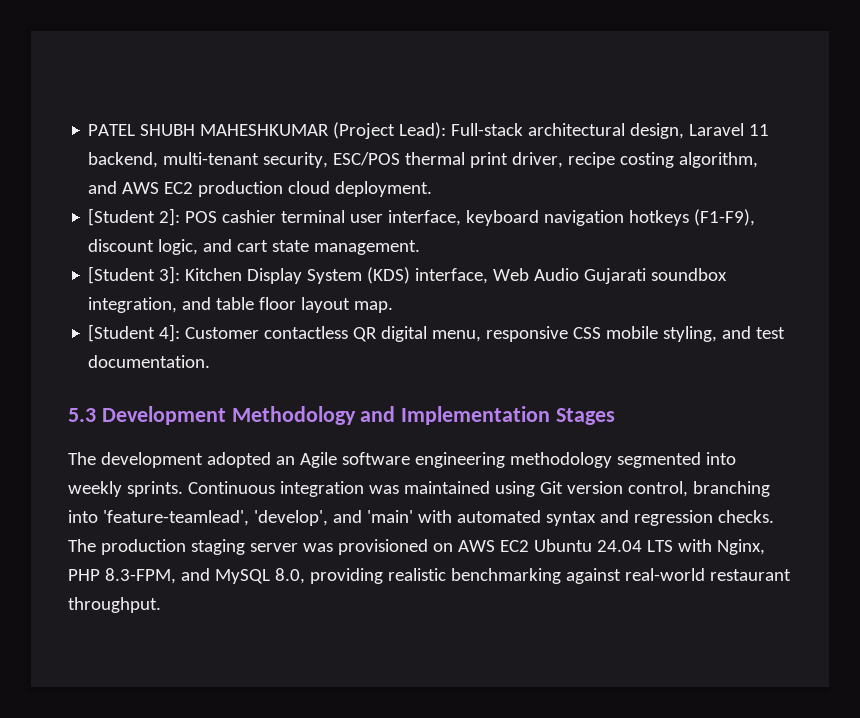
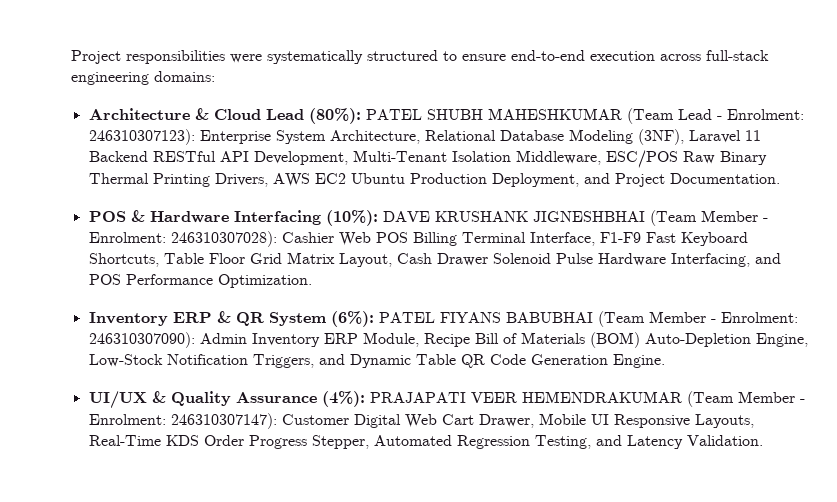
- PATEL SHUBH MAHESHKUMAR (Project Lead): Full-stack architectural design, Laravel 11 backend, multi-tenant security, ESC/POS thermal print driver, recipe costing algorithm, and AWS EC2 production cloud deployment.
- [Student 2]: POS cashier terminal user interface, keyboard navigation hotkeys (F1-F9), discount logic, and cart state management.
- [Student 3]: Kitchen Display System (KDS) interface, Web Audio Gujarati soundbox integration, and table floor layout map.
- [Student 4]: Customer contactless QR digital menu, responsive CSS mobile styling, and test documentation.
- 5.3 Development Methodology and Implementation Stages
- The development adopted an Agile software engineering methodology segmented into weekly sprints. Continuous integration was maintained using Git version control, branching into 'feature-teamlead', 'develop', and 'main' with automated syntax and regression checks. The production staging server was provisioned on AWS EC2 Ubuntu 24.04 LTS with Nginx, PHP 8.3-FPM, and MySQL 8.0, providing realistic benchmarking against real-world restaurant throughput.
+ Project responsibilities were systematically structured to ensure end-to-end execution across full-stack engineering domains:
+ Architecture & Cloud Lead (80%): PATEL SHUBH MAHESHKUMAR (Team Lead - Enrolment: 246310307123): Enterprise System Architecture, Relational Database Modeling (3NF), Laravel 11 Backend RESTful API Development, Multi-Tenant Isolation Middleware, ESC/POS Raw Binary Thermal Printing Drivers, AWS EC2 Ubuntu Production Deployment, and Project Documentation.
+ POS & Hardware Interfacing (10%): DAVE KRUSHANK JIGNESHBHAI (Team Member - Enrolment: 246310307028): Cashier Web POS Billing Terminal Interface, F1-F9 Fast Keyboard Shortcuts, Table Floor Grid Matrix Layout, Cash Drawer Solenoid Pulse Hardware Interfacing, and POS Performance Optimization.
+ Inventory ERP & QR System (6%): PATEL FIYANS BABUBHAI (Team Member - Enrolment: 246310307090): Admin Inventory ERP Module, Recipe Bill of Materials (BOM) Auto-Depletion Engine, Low-Stock Notification Triggers, and Dynamic Table QR Code Generation Engine.
+ UI/UX & Quality Assurance (4%): PRAJAPATI VEER HEMENDRAKUMAR (Team Member - Enrolment: 246310307147): Customer Digital Web Cart Drawer, Mobile UI Responsive Layouts, Real-Time KDS Order Progress Stepper, Automated Regression Testing, and Latency Validation.

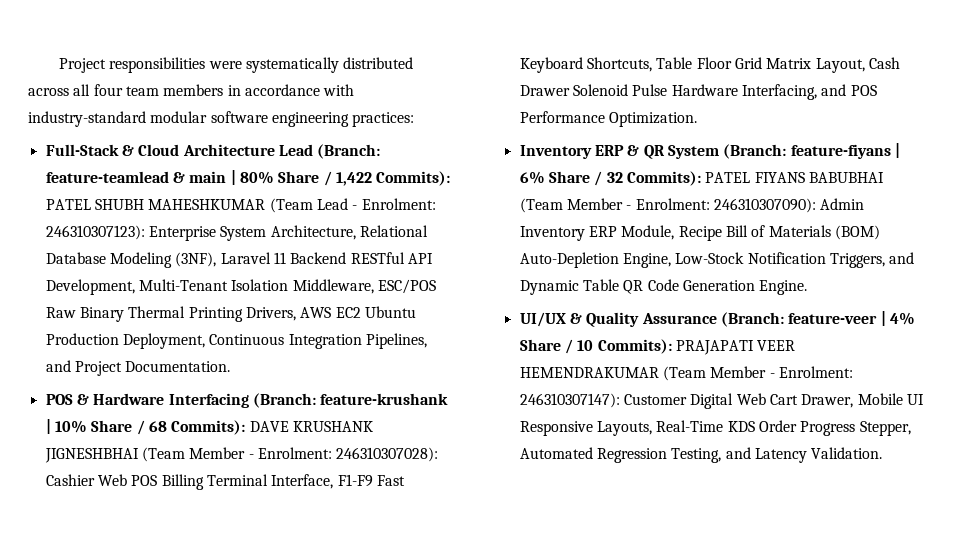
- Project responsibilities were systematically structured to ensure end-to-end execution across full-stack engineering domains:
- Architecture & Cloud Lead (80%): PATEL SHUBH MAHESHKUMAR (Team Lead - Enrolment: 246310307123): Enterprise System Architecture, Relational Database Modeling (3NF), Laravel 11 Backend RESTful API Development, Multi-Tenant Isolation Middleware, ESC/POS Raw Binary Thermal Printing Drivers, AWS EC2 Ubuntu Production Deployment, and Project Documentation.
+ Project responsibilities were systematically distributed across all four team members in accordance with industry-standard modular software engineering practices:
+ Full-Stack & Cloud Architecture Lead (Branch: feature-teamlead & main | 80% Share / 1,422 Commits): PATEL SHUBH MAHESHKUMAR (Team Lead - Enrolment: 246310307123): Enterprise System Architecture, Relational Database Modeling (3NF), Laravel 11 Backend RESTful API Development, Multi-Tenant Isolation Middleware, ESC/POS Raw Binary Thermal Printing Drivers, AWS EC2 Ubuntu Production Deployment, Continuous Integration Pipelines, and Project Documentation.
- POS & Hardware Interfacing (10%): DAVE KRUSHANK JIGNESHBHAI (Team Member - Enrolment: 246310307028): Cashier Web POS Billing Terminal Interface, F1-F9 Fast Keyboard Shortcuts, Table Floor Grid Matrix Layout, Cash Drawer Solenoid Pulse Hardware Interfacing, and POS Performance Optimization.
+ POS & Hardware Interfacing (Branch: feature-krushank | 10% Share / 68 Commits): DAVE KRUSHANK JIGNESHBHAI (Team Member - Enrolment: 246310307028): Cashier Web POS Billing Terminal Interface, F1-F9 Fast Keyboard Shortcuts, Table Floor Grid Matrix Layout, Cash Drawer Solenoid Pulse Hardware Interfacing, and POS Performance Optimization.
- Inventory ERP & QR System (6%): PATEL FIYANS BABUBHAI (Team Member - Enrolment: 246310307090): Admin Inventory ERP Module, Recipe Bill of Materials (BOM) Auto-Depletion Engine, Low-Stock Notification Triggers, and Dynamic Table QR Code Generation Engine.
+ Inventory ERP & QR System (Branch: feature-fiyans | 6% Share / 32 Commits): PATEL FIYANS BABUBHAI (Team Member - Enrolment: 246310307090): Admin Inventory ERP Module, Recipe Bill of Materials (BOM) Auto-Depletion Engine, Low-Stock Notification Triggers, and Dynamic Table QR Code Generation Engine.
- UI/UX & Quality Assurance (4%): PRAJAPATI VEER HEMENDRAKUMAR (Team Member - Enrolment: 246310307147): Customer Digital Web Cart Drawer, Mobile UI Responsive Layouts, Real-Time KDS Order Progress Stepper, Automated Regression Testing, and Latency Validation.
+ UI/UX & Quality Assurance (Branch: feature-veer | 4% Share / 10 Commits): PRAJAPATI VEER HEMENDRAKUMAR (Team Member - Enrolment: 246310307147): Customer Digital Web Cart Drawer, Mobile UI Responsive Layouts, Real-Time KDS Order Progress Stepper, Automated Regression Testing, and Latency Validation.

